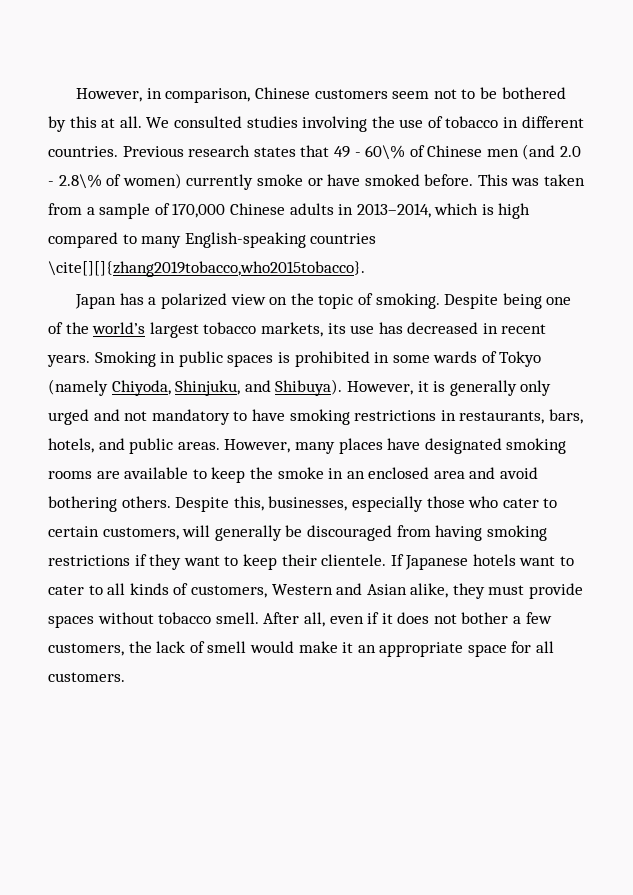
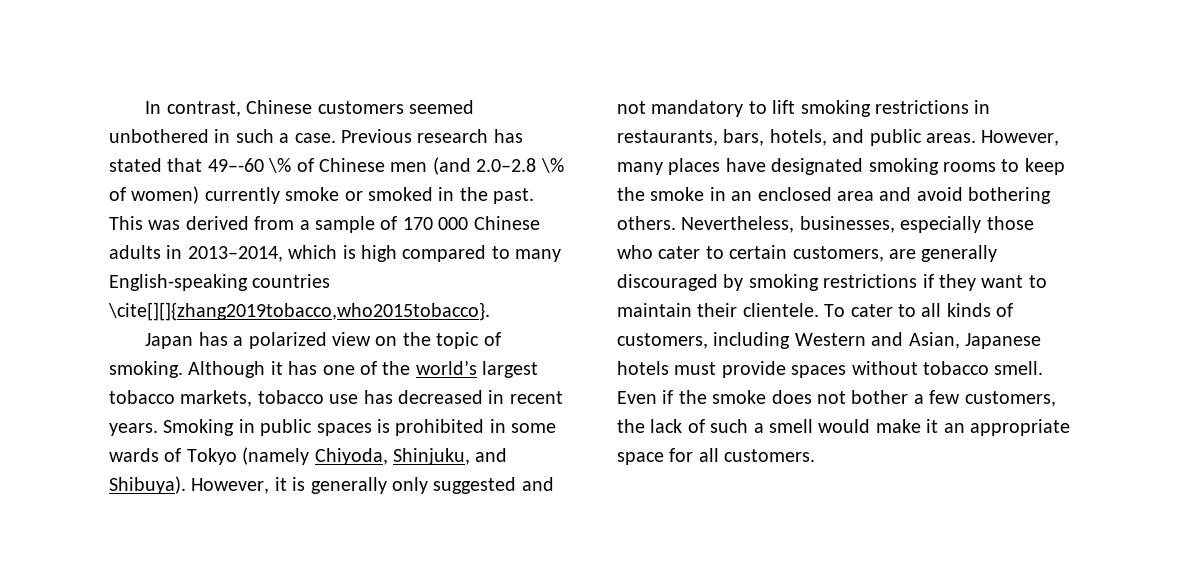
- However, in comparison, Chinese customers seem not to be bothered by this at all. We consulted studies involving the use of tobacco in different countries. Previous research states that 49 - 60\% of Chinese men (and 2.0 - 2.8\% of women) currently smoke or have smoked before.
+ In contrast, Chinese customers seemed unbothered in such a case. Previous research has stated that 49–-60 \% of Chinese men (and 2.0–2.8 \% of women) currently smoke or smoked in the past.
- This was taken from a sample of 170,000 Chinese adults in 2013–2014, which is high compared to many English-speaking countries \cite[][]{zhang2019tobacco,who2015tobacco}.
+ This was derived from a sample of 170 000 Chinese adults in 2013–2014, which is high compared to many English-speaking countries \cite[][]{zhang2019tobacco,who2015tobacco}.
- Despite being one of the world’s largest tobacco markets, its use has decreased in recent years.
+ Although it has one of the world’s largest tobacco markets, tobacco use has decreased in recent years.
- However, it is generally only urged and not mandatory to have smoking restrictions in restaurants, bars, hotels, and public areas.
+ However, it is generally only suggested and not mandatory to lift smoking restrictions in restaurants, bars, hotels, and public areas.
- However, many places have designated smoking rooms are available to keep the smoke in an enclosed area and avoid bothering others.
+ However, many places have designated smoking rooms to keep the smoke in an enclosed area and avoid bothering others.
- Despite this, businesses, especially those who cater to certain customers, will generally be discouraged from having smoking restrictions if they want to keep their clientele.
+ Nevertheless, businesses, especially those who cater to certain customers, are generally discouraged by smoking restrictions if they want to maintain their clientele.
- If Japanese hotels want to cater to all kinds of customers, Western and Asian alike, they must provide spaces without tobacco smell.
+ To cater to all kinds of customers, including Western and Asian, Japanese hotels must provide spaces without tobacco smell.
- After all, even if it does not bother a few customers, the lack of smell would make it an appropriate space for all customers.
+ Even if the smoke does not bother a few customers, the lack of such a smell would make it an appropriate space for all customers.

